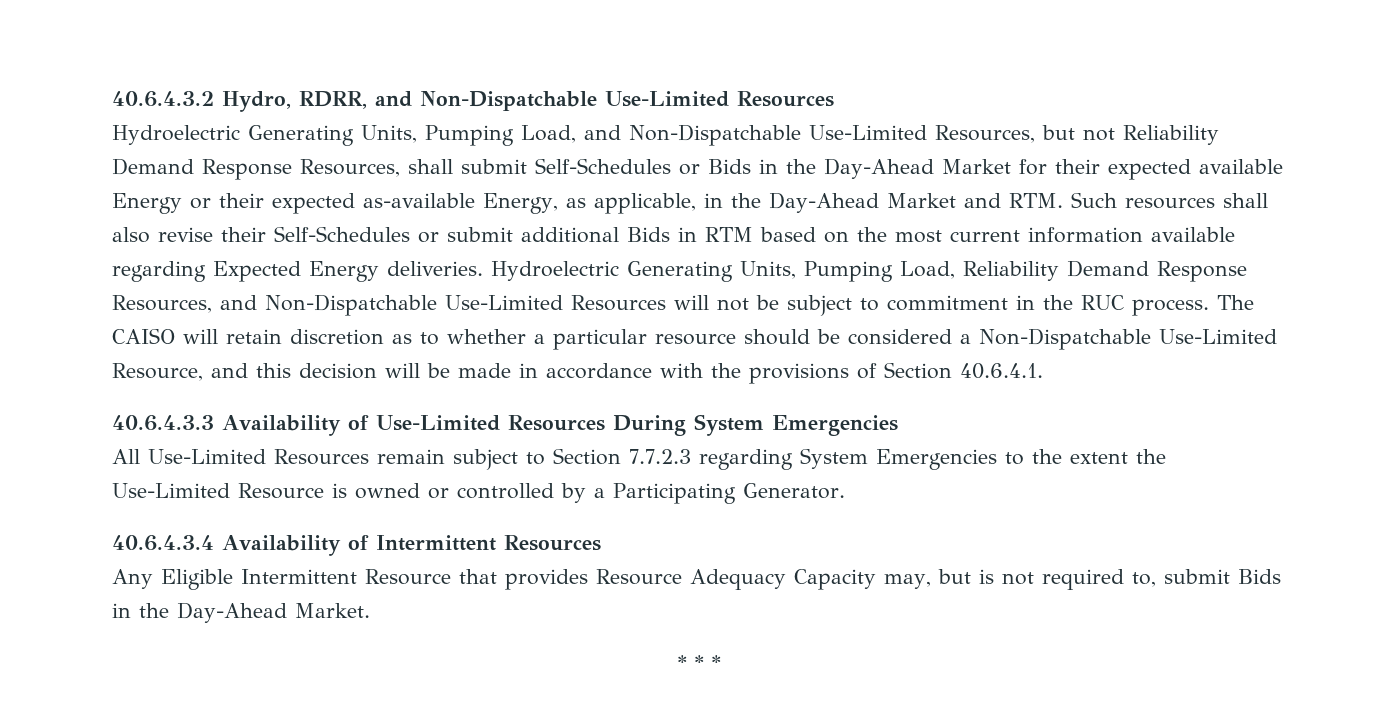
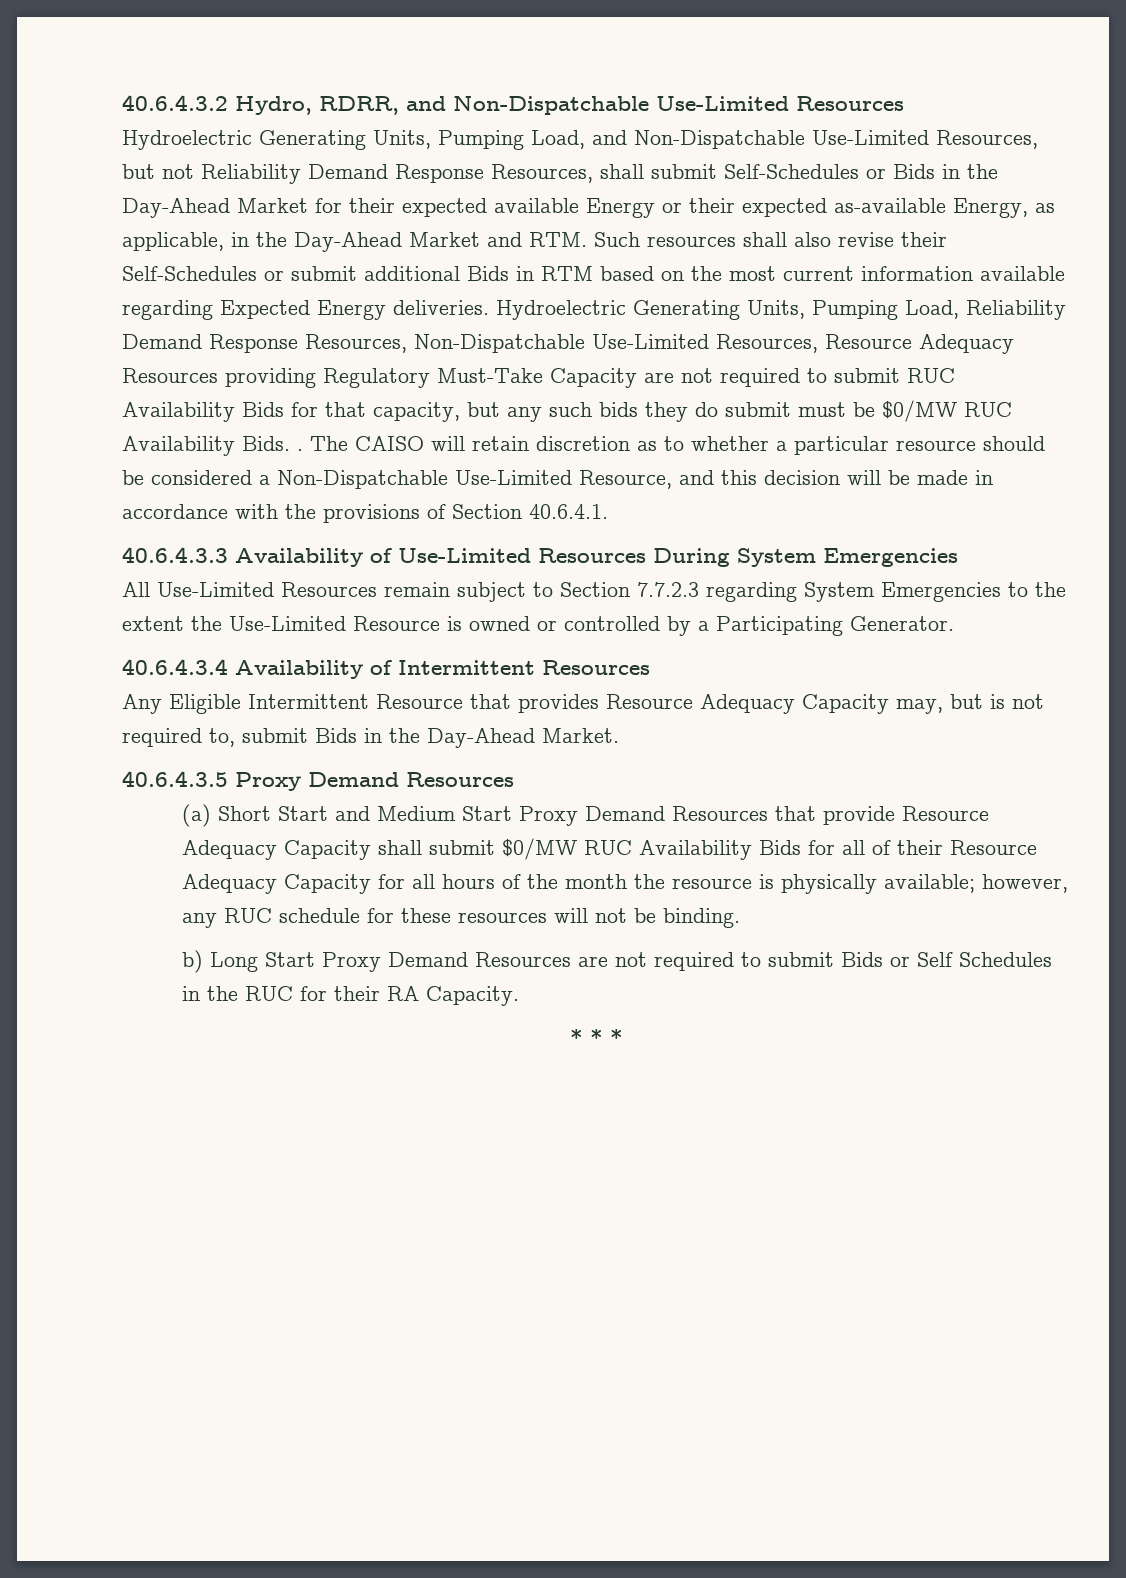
- Hydroelectric Generating Units, Pumping Load, Reliability Demand Response Resources, and Non-Dispatchable Use-Limited Resources will not be subject to commitment in the RUC process.
+ Hydroelectric Generating Units, Pumping Load, Reliability Demand Response Resources, Non-Dispatchable Use-Limited Resources, Resource Adequacy Resources providing Regulatory Must-Take Capacity are not required to submit RUC Availability Bids for that capacity, but any such bids they do submit must be $0/MW RUC Availability Bids. .
+ 40.6.4.3.5 Proxy Demand Resources
+ (a) Short Start and Medium Start Proxy Demand Resources that provide Resource Adequacy Capacity shall submit $0/MW RUC Availability Bids for all of their Resource Adequacy Capacity for all hours of the month the resource is physically available; however, any RUC schedule for these resources will not be binding.
+ b) Long Start Proxy Demand Resources are not required to submit Bids or Self Schedules in the RUC for their RA Capacity.

